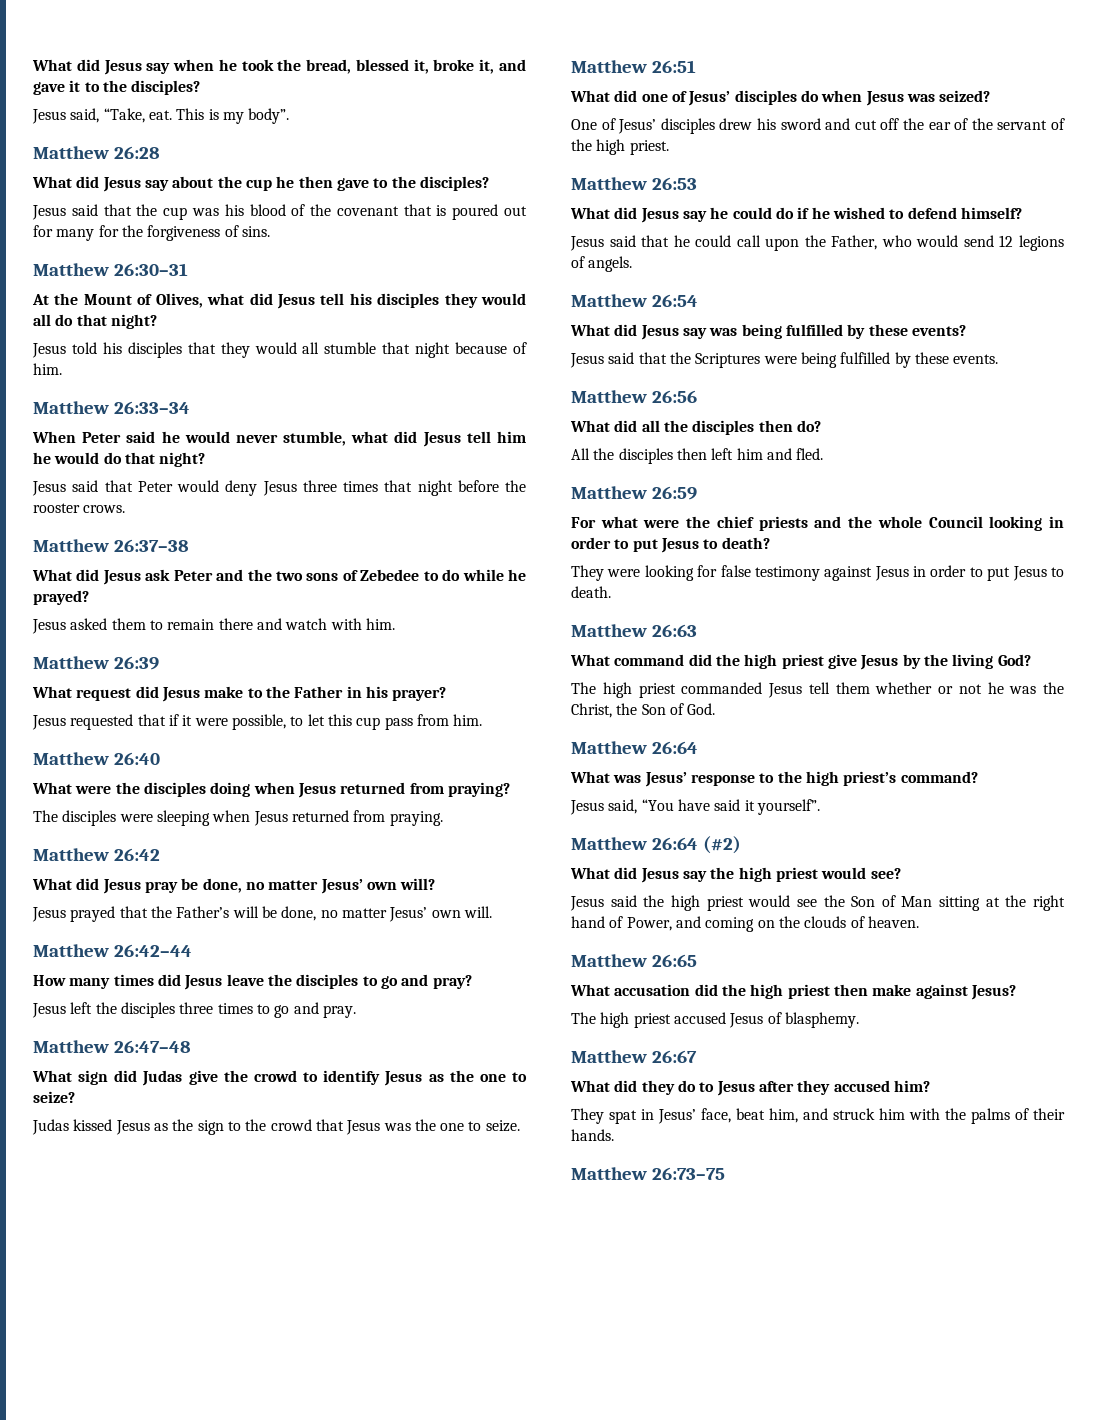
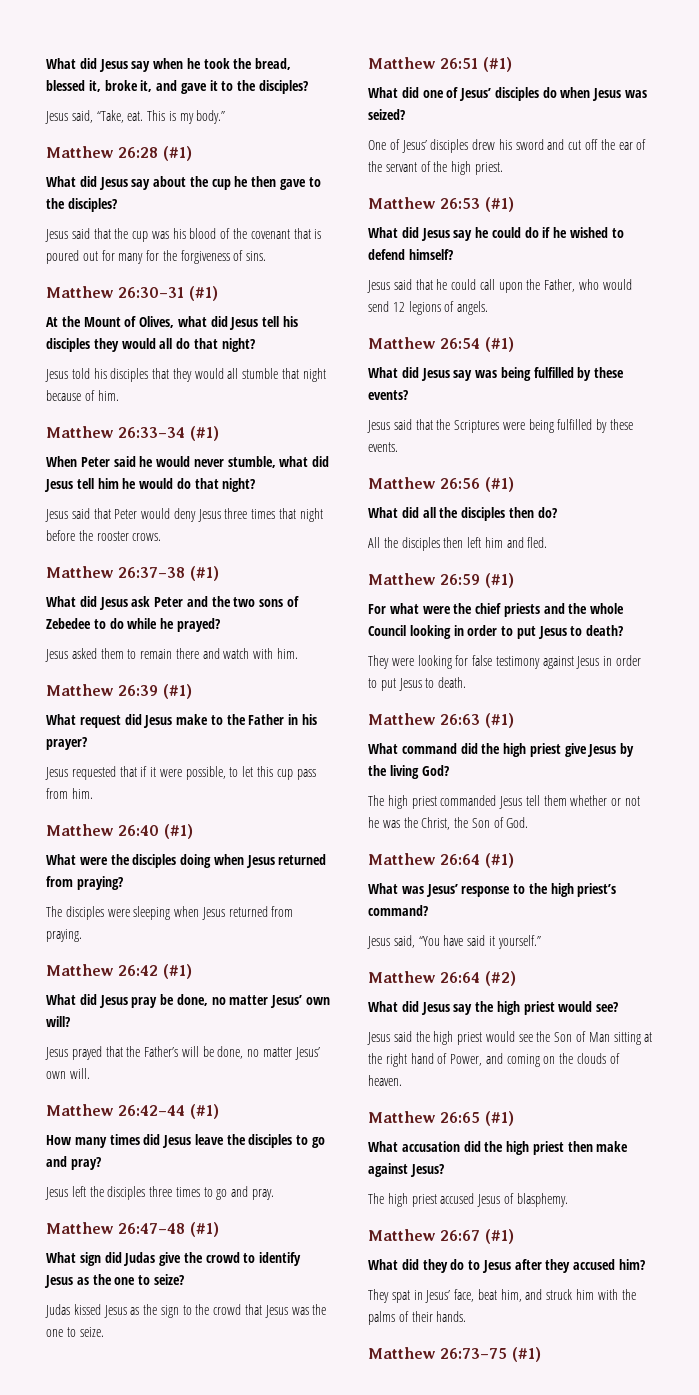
- This is my body”.
+ This is my body.”
- Matthew 26:28
+ Matthew 26:28 (#1)
- Matthew 26:30–31
+ Matthew 26:30–31 (#1)
- Matthew 26:33–34
+ Matthew 26:33–34 (#1)
- Matthew 26:37–38
+ Matthew 26:37–38 (#1)
- Matthew 26:39
+ Matthew 26:39 (#1)
- Matthew 26:40
+ Matthew 26:40 (#1)
- Matthew 26:42
+ Matthew 26:42 (#1)
- Matthew 26:42–44
+ Matthew 26:42–44 (#1)
- Matthew 26:47–48
+ Matthew 26:47–48 (#1)
- Matthew 26:51
+ Matthew 26:51 (#1)
- Matthew 26:53
+ Matthew 26:53 (#1)
- Matthew 26:54
+ Matthew 26:54 (#1)
- Matthew 26:56
+ Matthew 26:56 (#1)
- Matthew 26:59
+ Matthew 26:59 (#1)
- Matthew 26:63
+ Matthew 26:63 (#1)
  The high priest commanded Jesus tell them whether or not he was the Christ, the Son of God.
- Matthew 26:64
+ Matthew 26:64 (#1)
- Jesus said, “You have said it yourself”.
+ Jesus said, “You have said it yourself.”
- Matthew 26:65
+ Matthew 26:65 (#1)
- Matthew 26:67
+ Matthew 26:67 (#1)
- Matthew 26:73–75
+ Matthew 26:73–75 (#1)

